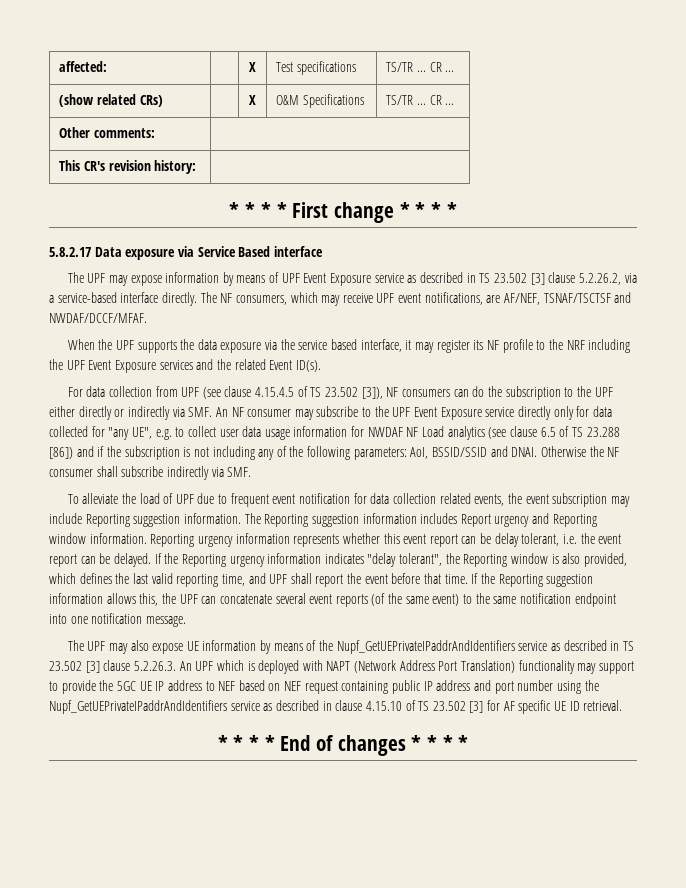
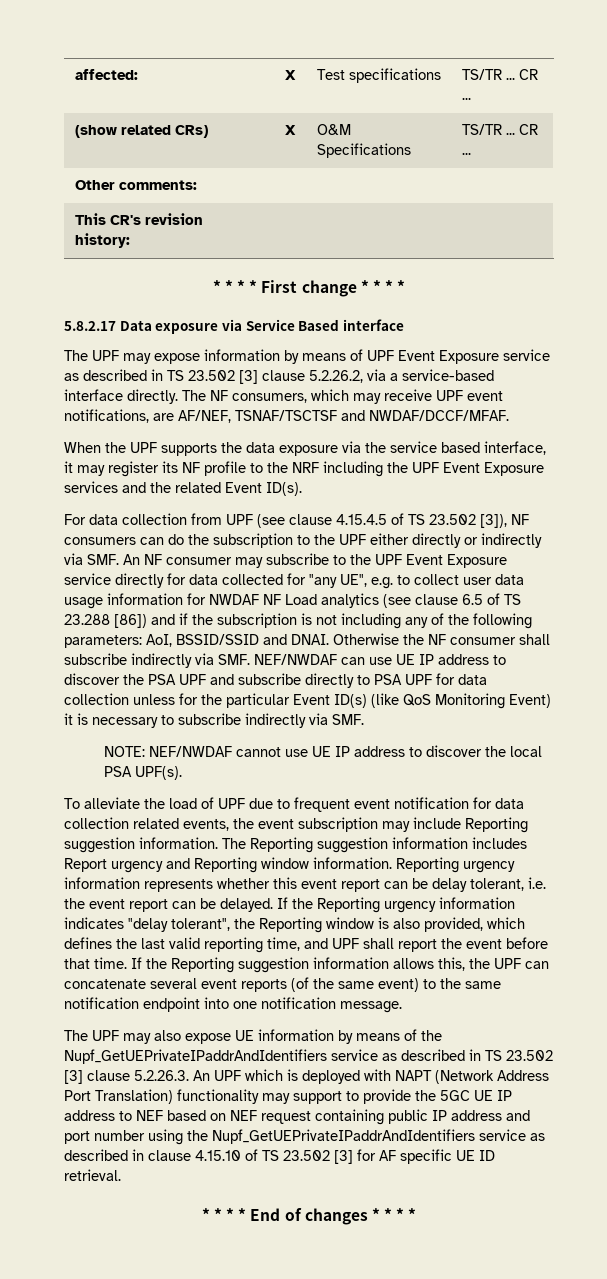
- For data collection from UPF (see clause 4.15.4.5 of TS 23.502 [3]), NF consumers can do the subscription to the UPF either directly or indirectly via SMF. An NF consumer may subscribe to the UPF Event Exposure service directly only for data collected for "any UE", e.g. to collect user data usage information for NWDAF NF Load analytics (see clause 6.5 of TS 23.288 [86]) and if the subscription is not including any of the following parameters:
+ For data collection from UPF (see clause 4.15.4.5 of TS 23.502 [3]), NF consumers can do the subscription to the UPF either directly or indirectly via SMF. An NF consumer may subscribe to the UPF Event Exposure service directly for data collected for "any UE", e.g. to collect user data usage information for NWDAF NF Load analytics (see clause 6.5 of TS 23.288 [86]) and if the subscription is not including any of the following parameters:
- Otherwise the NF consumer shall subscribe indirectly via SMF.
+ Otherwise the NF consumer shall subscribe indirectly via SMF. NEF/NWDAF can use UE IP address to discover the PSA UPF and subscribe directly to PSA UPF for data collection unless for the particular Event ID(s) (like QoS Monitoring Event) it is necessary to subscribe indirectly via SMF.
+ NOTE: NEF/NWDAF cannot use UE IP address to discover the local PSA UPF(s).

